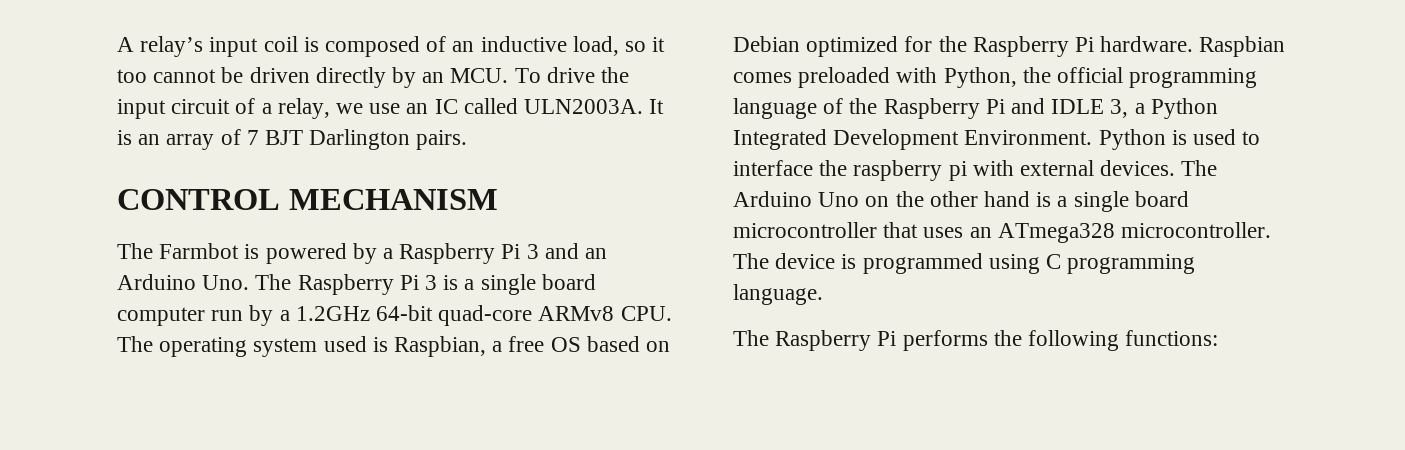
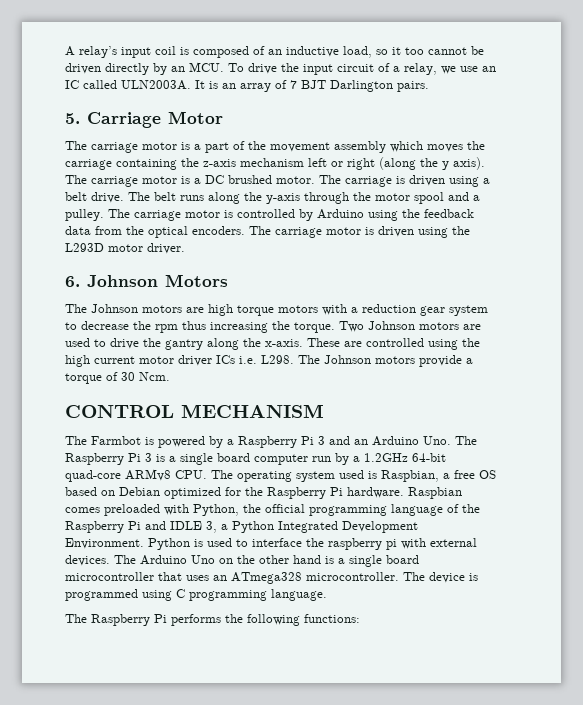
+ 5. Carriage Motor
+ The carriage motor is a part of the movement assembly which moves the carriage containing the z-axis mechanism left or right (along the y axis). The carriage motor is a DC brushed motor. The carriage is driven using a belt drive. The belt runs along the y-axis through the motor spool and a pulley. The carriage motor is controlled by Arduino using the feedback data from the optical encoders. The carriage motor is driven using the L293D motor driver.
+ 6. Johnson Motors
+ The Johnson motors are high torque motors with a reduction gear system to decrease the rpm thus increasing the torque. Two Johnson motors are used to drive the gantry along the x-axis. These are controlled using the high current motor driver ICs i.e. L298. The Johnson motors provide a torque of 30 Ncm.

